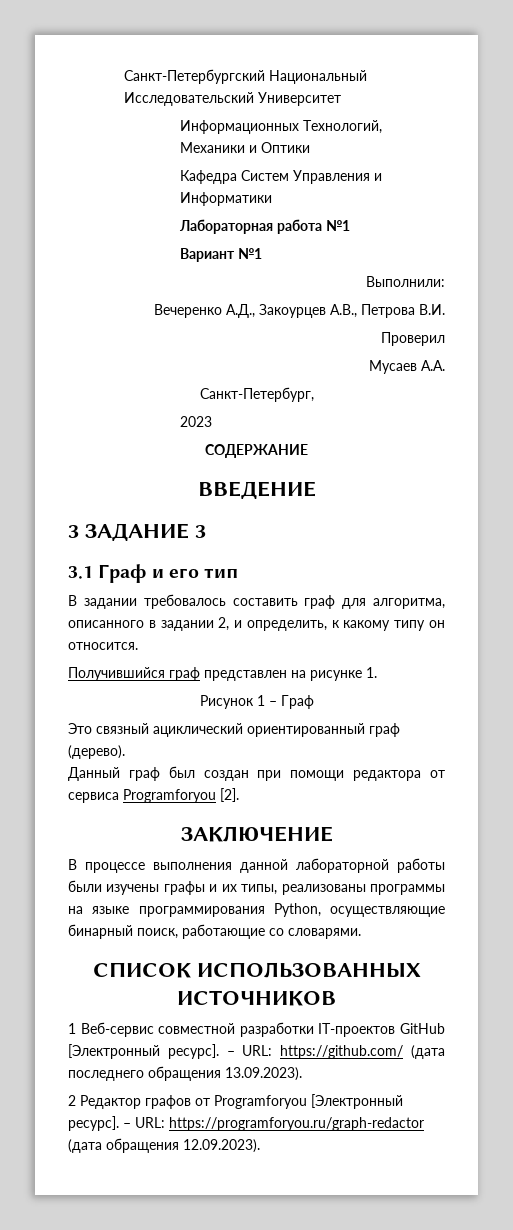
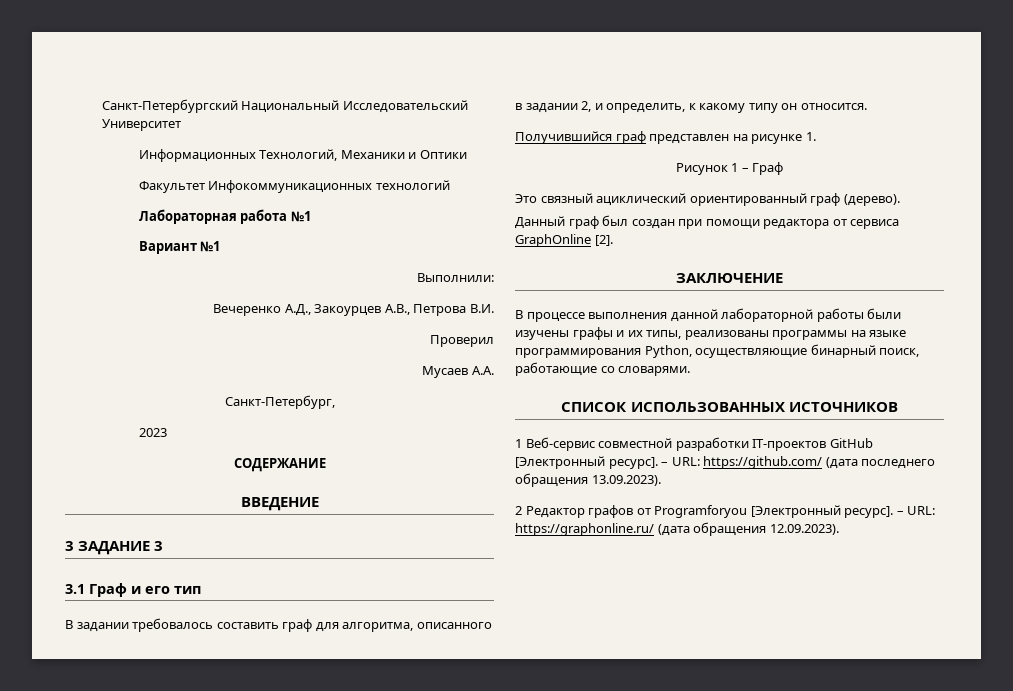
- Кафедра Систем Управления и Информатики
+ Факультет Инфокоммуникационных технологий
- Данный граф был создан при помощи редактора от сервиса Programforyou [2].
+ Данный граф был создан при помощи редактора от сервиса GraphOnline [2].
- – URL: https://programforyou.ru/graph-redactor (дата обращения 12.09.2023).
+ – URL: https://graphonline.ru/ (дата обращения 12.09.2023).

